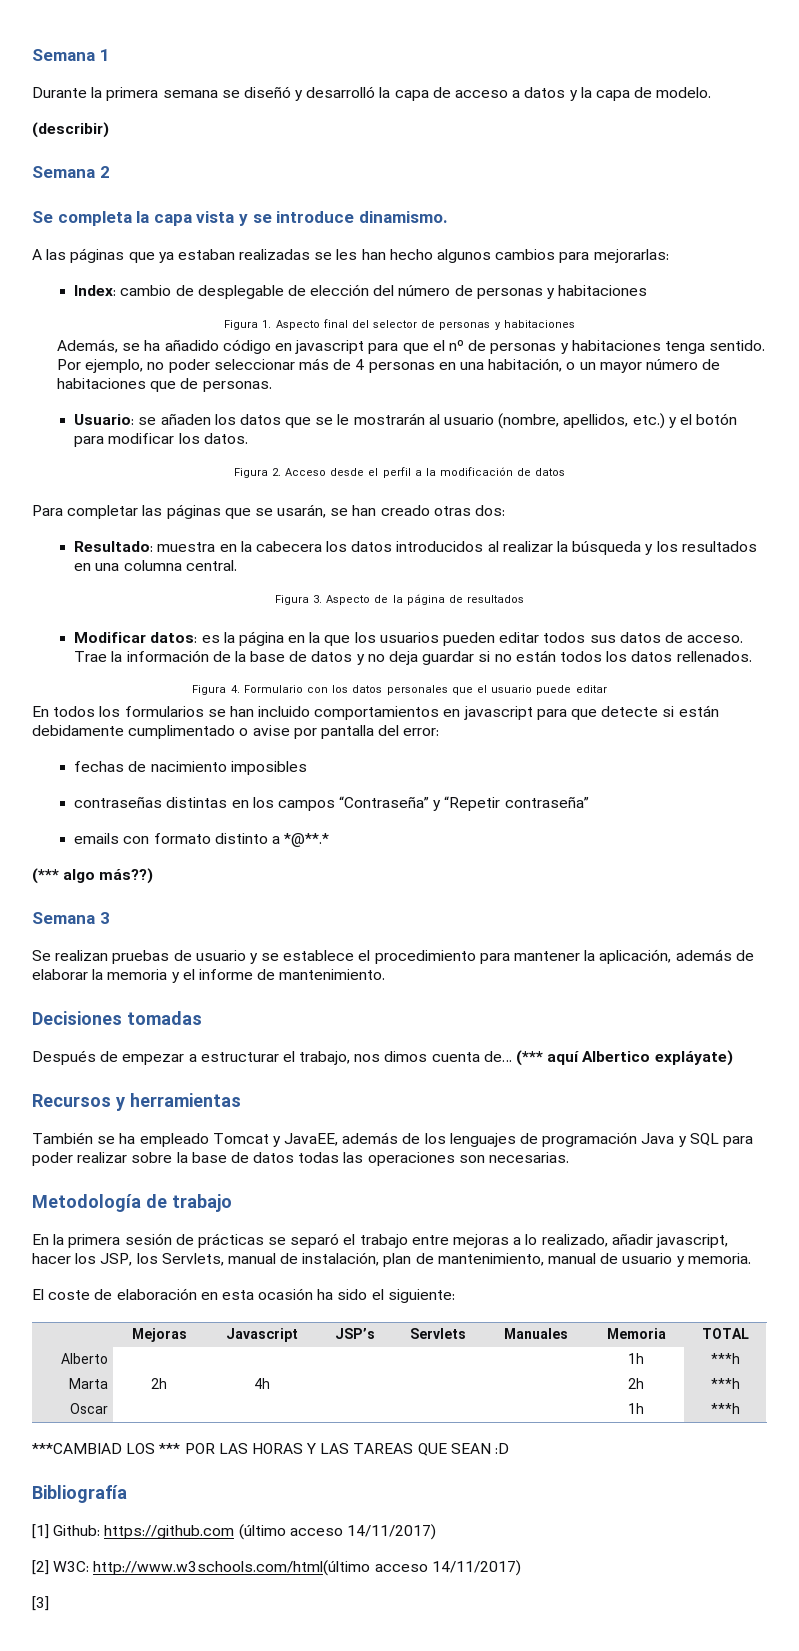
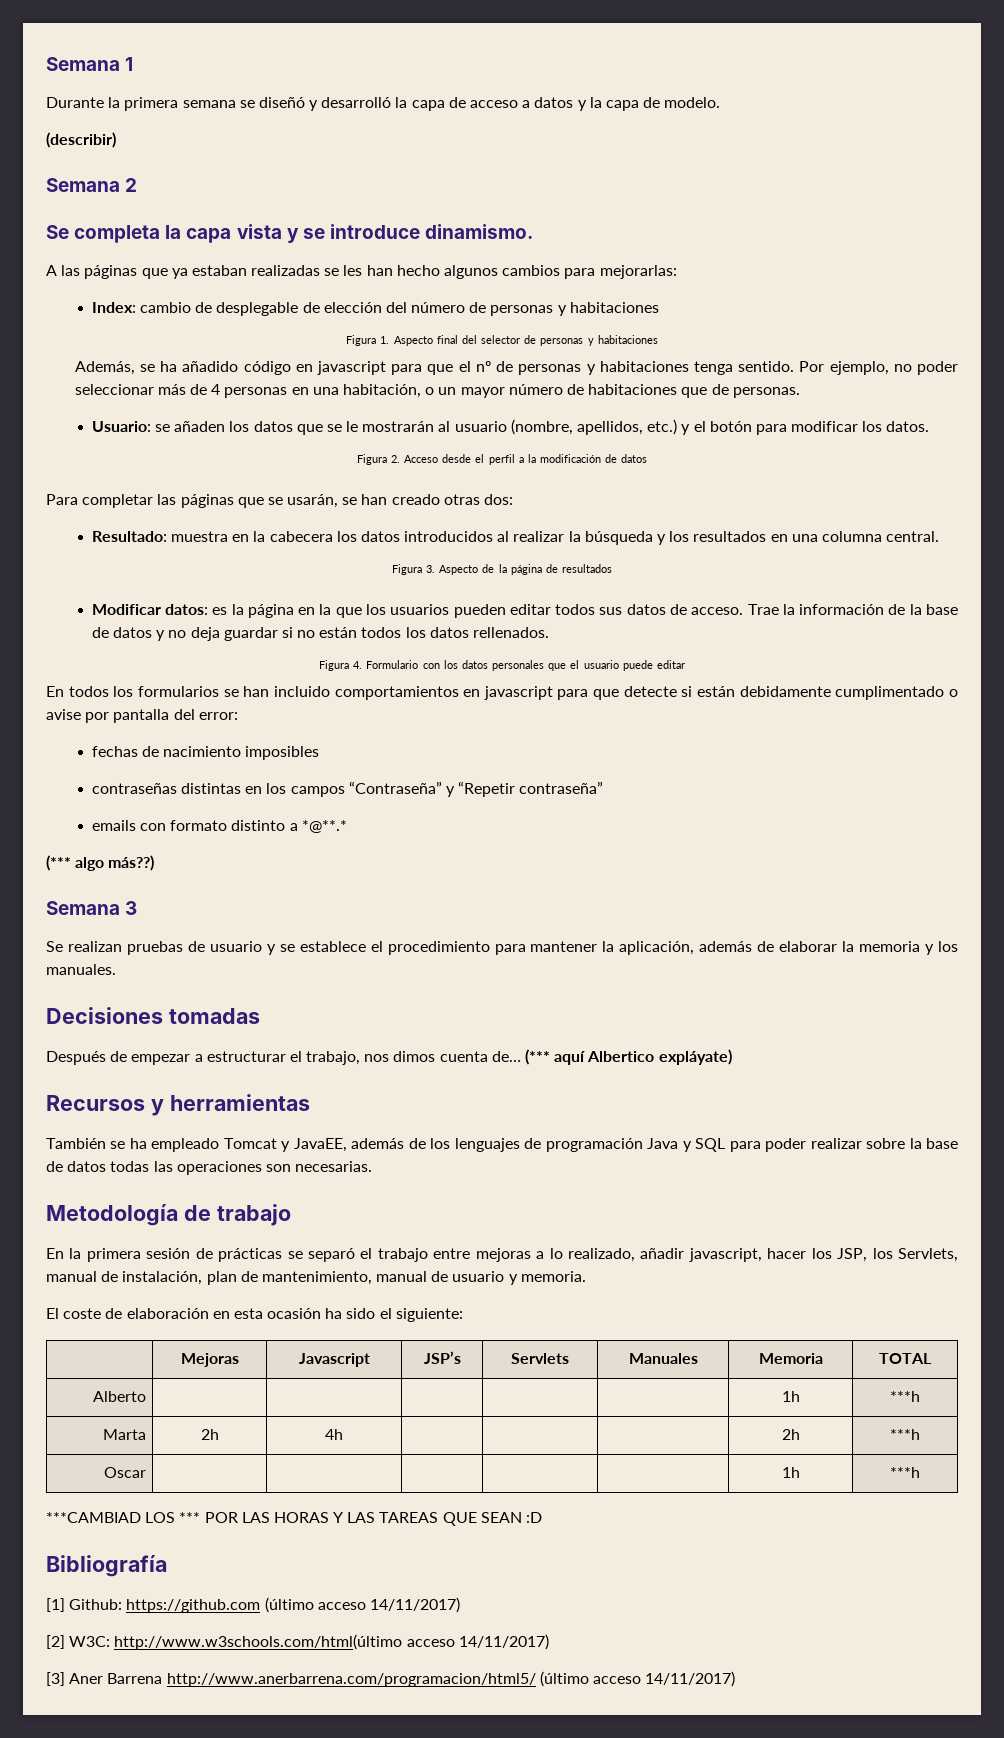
- Se realizan pruebas de usuario y se establece el procedimiento para mantener la aplicación, además de elaborar la memoria y el informe de mantenimiento.
+ Se realizan pruebas de usuario y se establece el procedimiento para mantener la aplicación, además de elaborar la memoria y los manuales.
- [3]
+ [3] Aner Barrena http://www.anerbarrena.com/programacion/html5/ (último acceso 14/11/2017)

